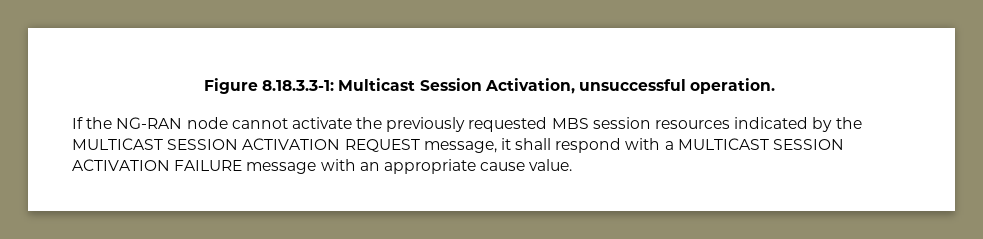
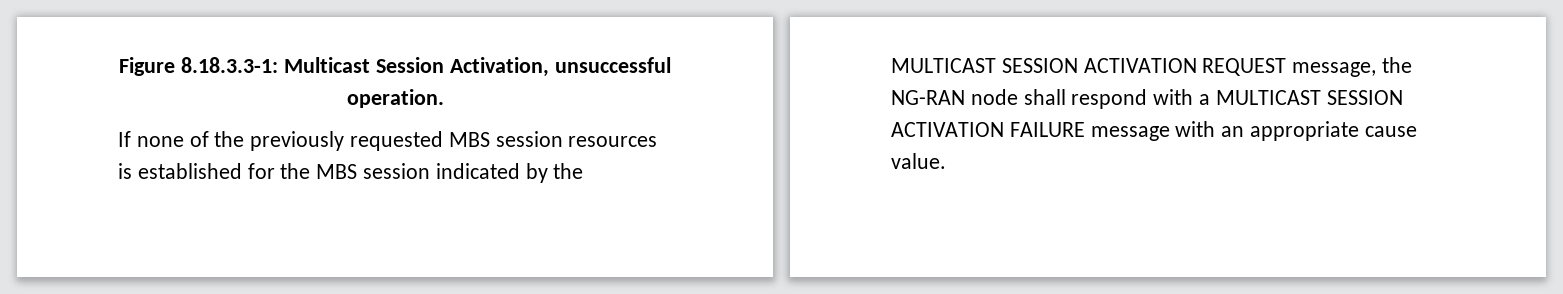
- If the NG-RAN node cannot activate the previously requested MBS session resources indicated by the MULTICAST SESSION ACTIVATION REQUEST message, it shall respond with a MULTICAST SESSION ACTIVATION FAILURE message with an appropriate cause value.
+ If none of the previously requested MBS session resources is established for the MBS session indicated by the MULTICAST SESSION ACTIVATION REQUEST message, the NG-RAN node shall respond with a MULTICAST SESSION ACTIVATION FAILURE message with an appropriate cause value.

